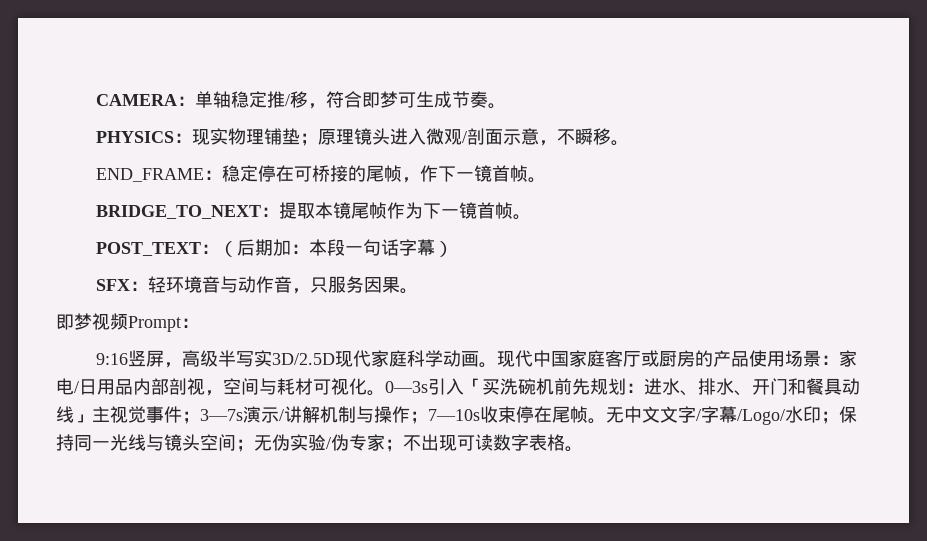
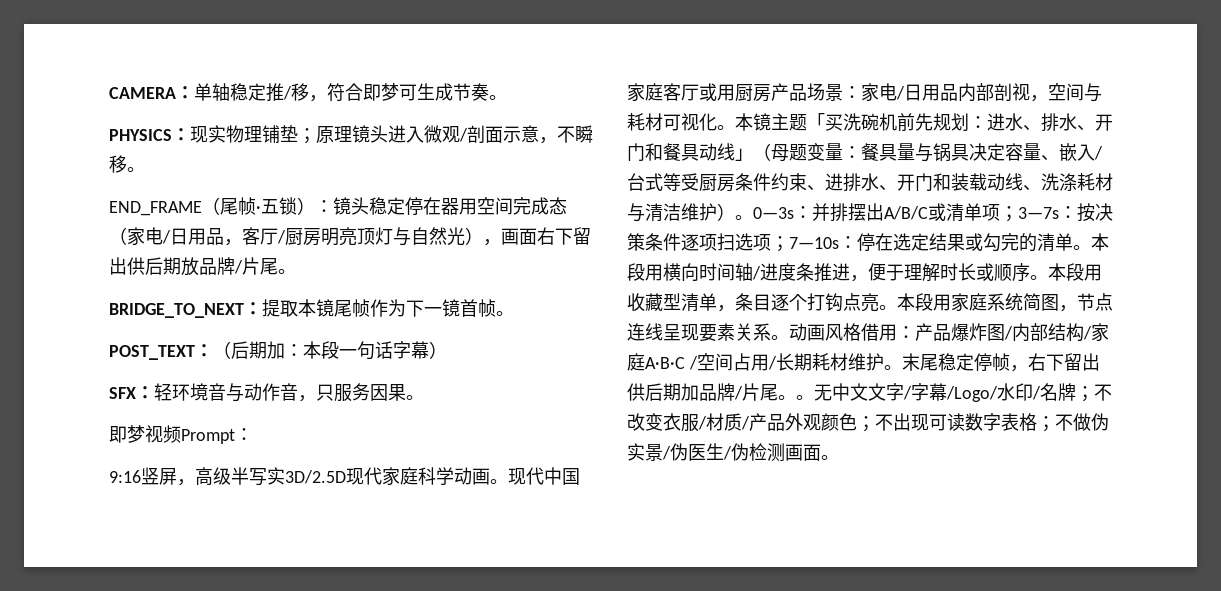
- END_FRAME：稳定停在可桥接的尾帧，作下一镜首帧。
+ END_FRAME（尾帧·五锁）：镜头稳定停在器用空间完成态（家电/日用品，客厅/厨房明亮顶灯与自然光），画面右下留出供后期放品牌/片尾。
- 现代中国家庭客厅或厨房的产品使用场景：家电/日用品内部剖视，空间与耗材可视化。
+ 现代中国家庭客厅或用厨房产品场景：家电/日用品内部剖视，空间与耗材可视化。
- 0—3s引入「买洗碗机前先规划：进水、排水、开门和餐具动线」主视觉事件；3—7s演示/讲解机制与操作；7—10s收束停在尾帧。
+ 本镜主题「买洗碗机前先规划：进水、排水、开门和餐具动线」（母题变量：餐具量与锅具决定容量、嵌入/台式等受厨房条件约束、进排水、开门和装载动线、洗涤耗材与清洁维护）。0—3s：并排摆出A/B/C或清单项；3—7s：按决策条件逐项扫选项；7—10s：停在选定结果或勾完的清单。本段用横向时间轴/进度条推进，便于理解时长或顺序。本段用收藏型清单，条目逐个打钩点亮。本段用家庭系统简图，节点连线呈现要素关系。动画风格借用：产品爆炸图/内部结构/家庭A·B·C /空间占用/长期耗材维护。末尾稳定停帧，右下留出供后期加品牌/片尾。。
- 无中文文字/字幕/Logo/水印；保持同一光线与镜头空间；无伪实验/伪专家；不出现可读数字表格。
+ 无中文文字/字幕/Logo/水印/名牌；不改变衣服/材质/产品外观颜色；不出现可读数字表格；不做伪实景/伪医生/伪检测画面。

